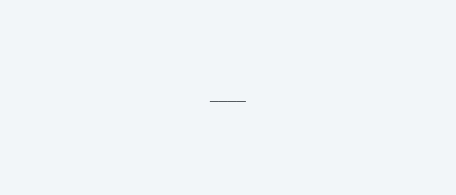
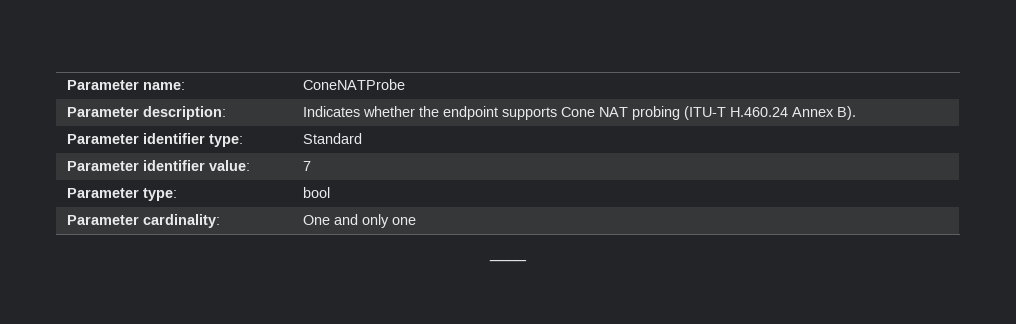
+ Parameter name: | ConeNATProbe
+ Parameter description: | Indicates whether the endpoint supports Cone NAT probing (ITU-T H.460.24 Annex B).
+ Parameter identifier type: | Standard
+ Parameter identifier value: | 7
+ Parameter type: | bool
+ Parameter cardinality: | One and only one

